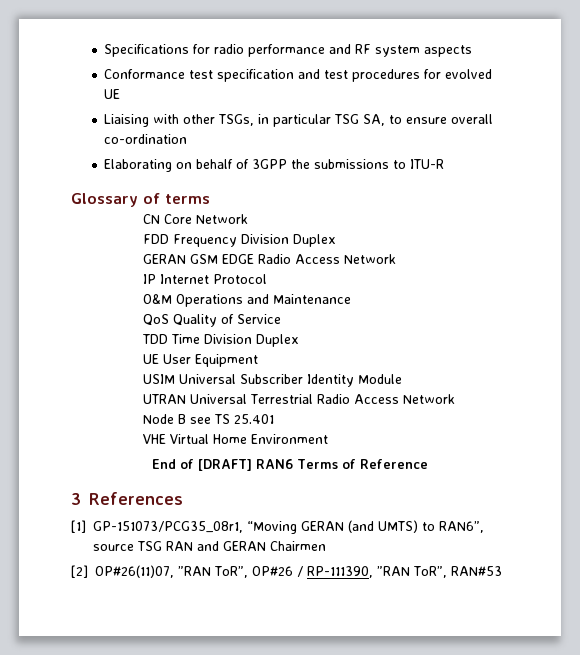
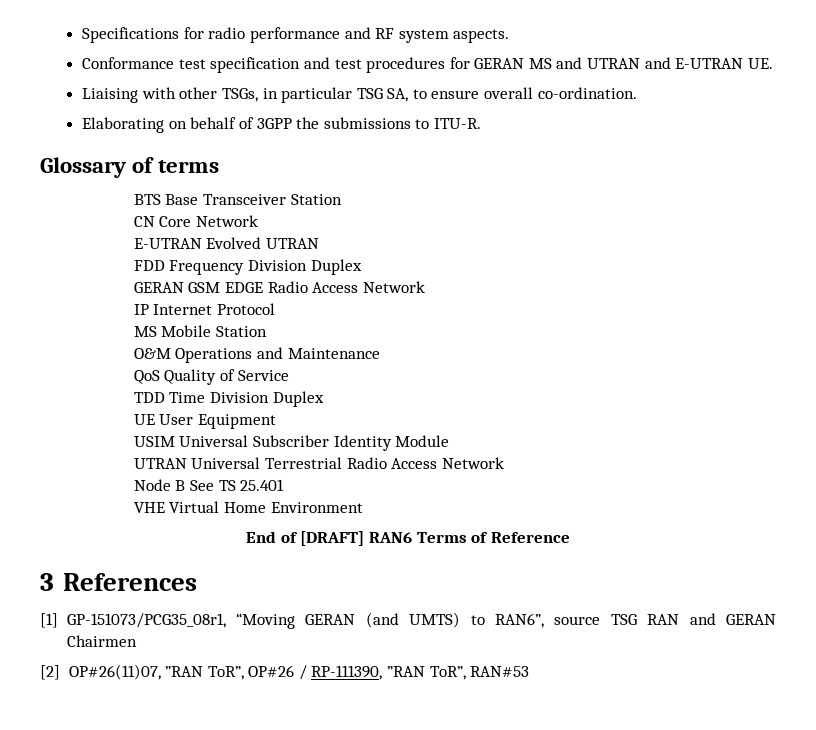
- Specifications for radio performance and RF system aspects
+ Specifications for radio performance and RF system aspects.
- Conformance test specification and test procedures for evolved UE
+ Conformance test specification and test procedures for GERAN MS and UTRAN and E-UTRAN UE.
- Liaising with other TSGs, in particular TSG SA, to ensure overall co-ordination
+ Liaising with other TSGs, in particular TSG SA, to ensure overall co-ordination.
- Elaborating on behalf of 3GPP the submissions to ITU-R
+ Elaborating on behalf of 3GPP the submissions to ITU-R.
+ BTS Base Transceiver Station
+ E-UTRAN Evolved UTRAN
+ MS Mobile Station
- Node B see TS 25.401
+ Node B See TS 25.401

